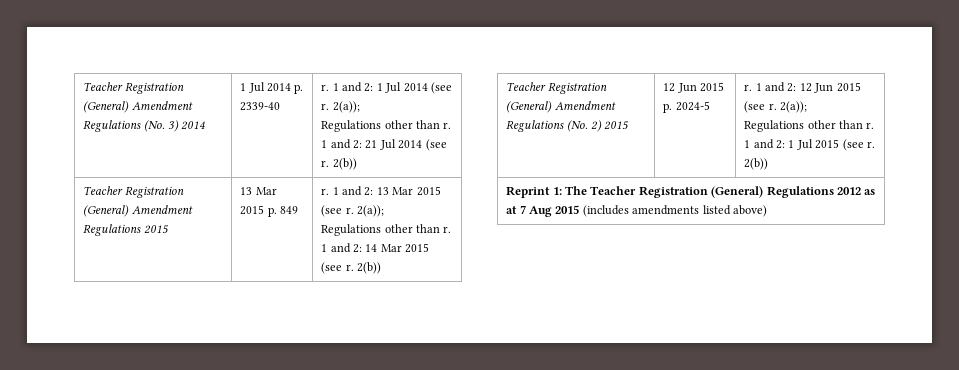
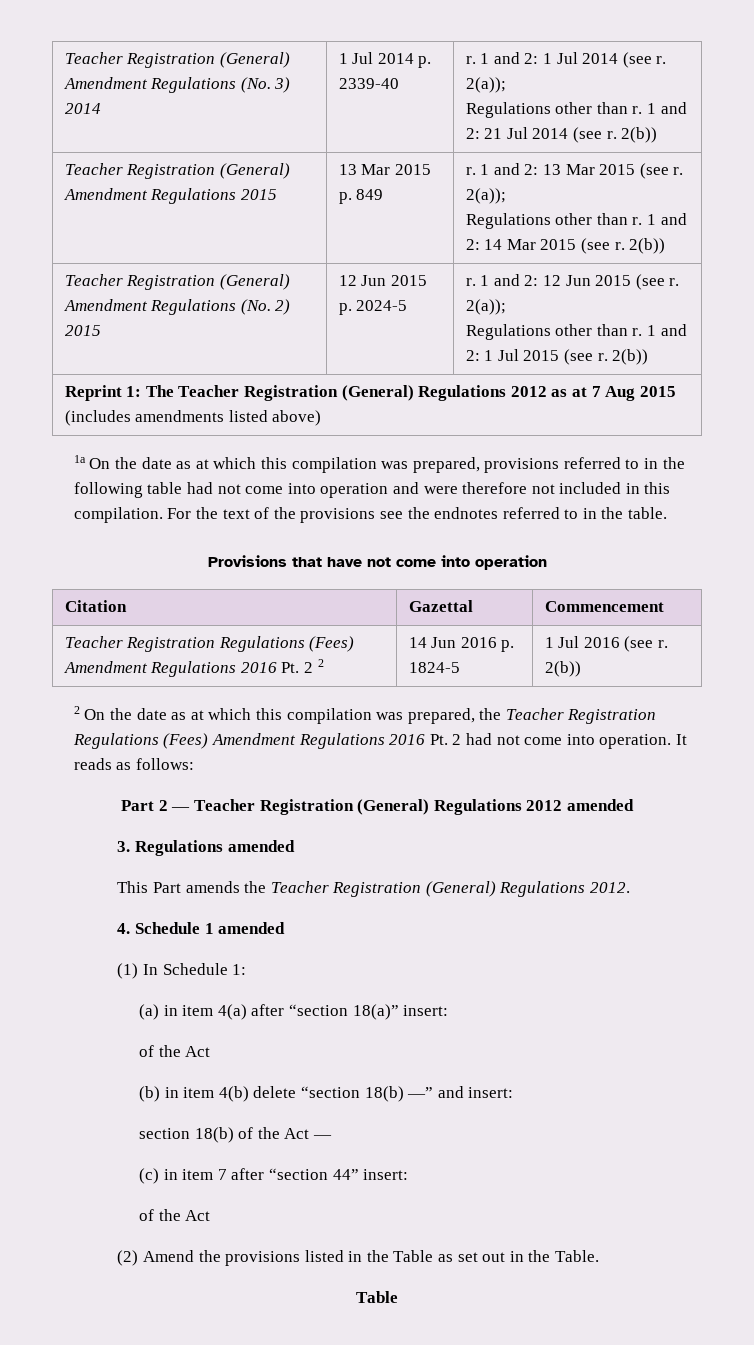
+ 1a On the date as at which this compilation was prepared, provisions referred to in the following table had not come into operation and were therefore not included in this compilation. For the text of the provisions see the endnotes referred to in the table.
+ Provisions that have not come into operation
+ Citation | Gazettal | Commencement
+ Teacher Registration Regulations (Fees) Amendment Regulations 2016 Pt. 2 2 | 14 Jun 2016 p. 1824-5 | 1 Jul 2016 (see r. 2(b))
+ 2 On the date as at which this compilation was prepared, the Teacher Registration Regulations (Fees) Amendment Regulations 2016 Pt. 2 had not come into operation. It reads as follows:
+ Part 2 — Teacher Registration (General) Regulations 2012 amended
+ 3. Regulations amended
+ This Part amends the Teacher Registration (General) Regulations 2012.
+ 4. Schedule 1 amended
+ (1) In Schedule 1:
+ (a) in item 4(a) after “section 18(a)” insert:
+ of the Act
+ (b) in item 4(b) delete “section 18(b) —” and insert:
+ section 18(b) of the Act —
+ (c) in item 7 after “section 44” insert:
+ of the Act
+ (2) Amend the provisions listed in the Table as set out in the Table.
+ Table

